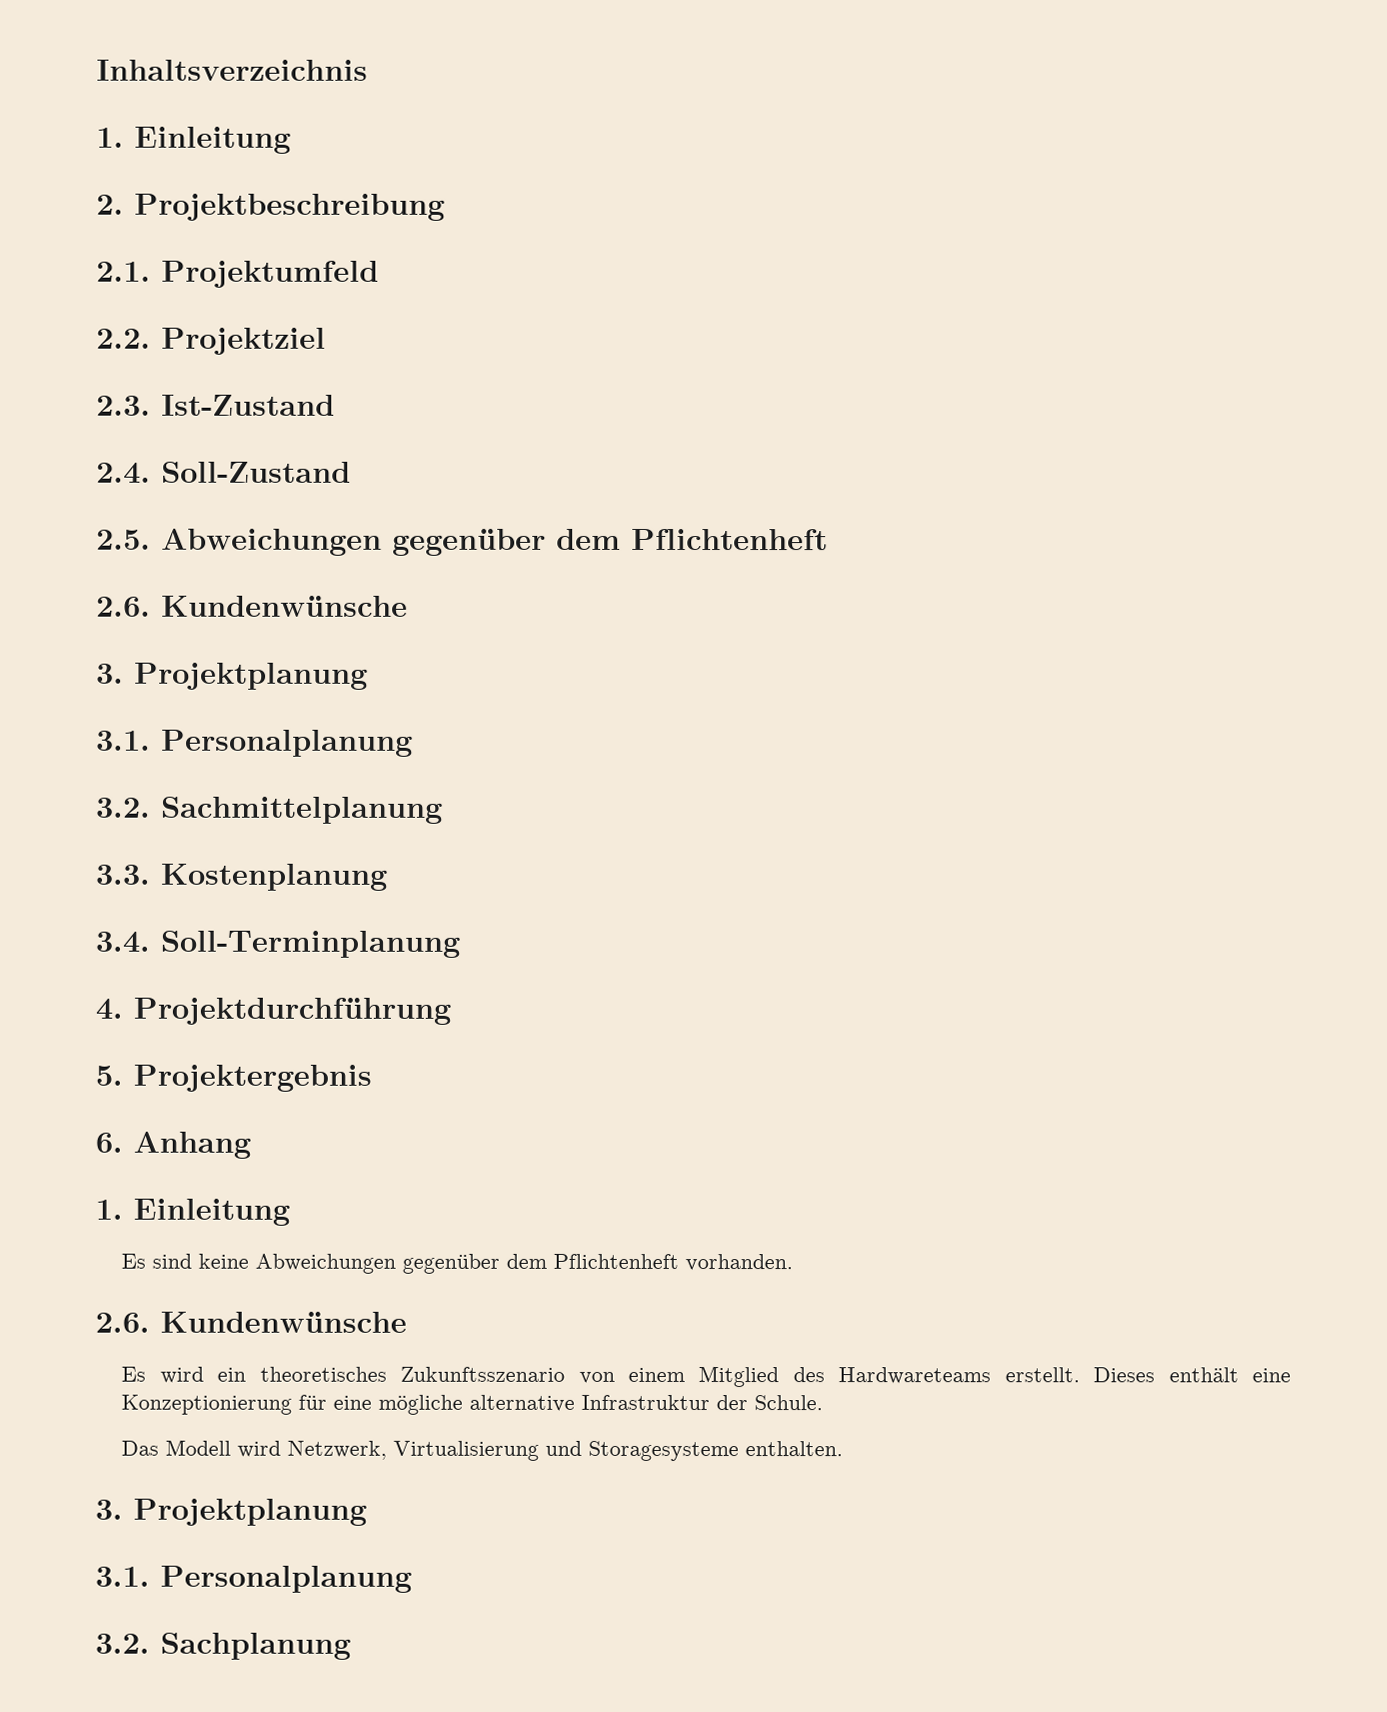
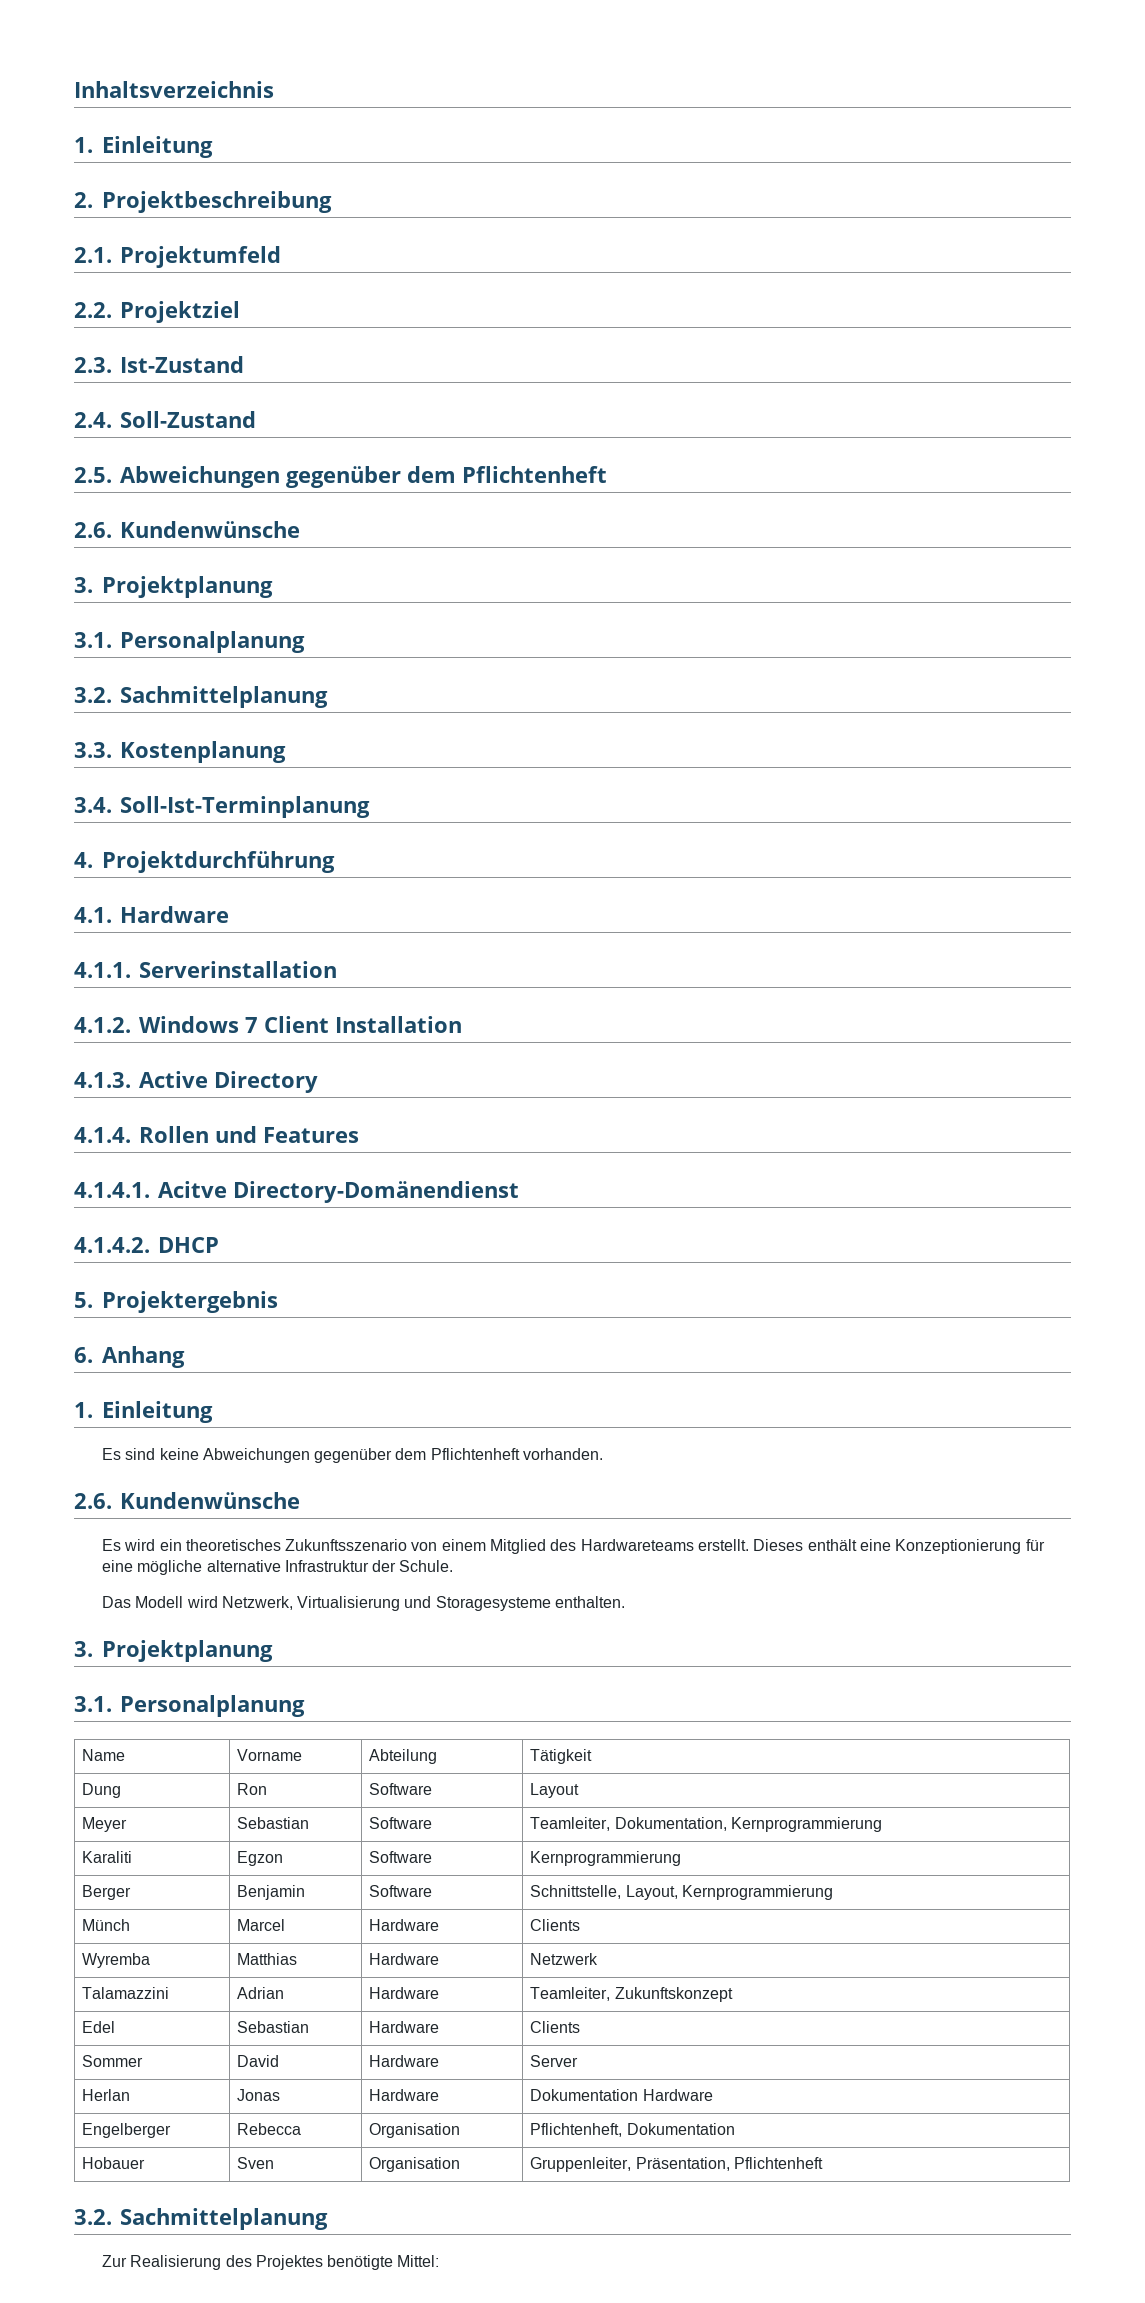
- 3.4. Soll-Terminplanung
+ 3.4. Soll-Ist-Terminplanung
+ 4.1. Hardware
+ 4.1.1. Serverinstallation
+ 4.1.2. Windows 7 Client Installation
+ 4.1.3. Active Directory
+ 4.1.4. Rollen und Features
+ 4.1.4.1. Acitve Directory-Domänendienst
+ 4.1.4.2. DHCP
- 3.2. Sachplanung
+ Name | Vorname | Abteilung | Tätigkeit
+ Dung | Ron | Software | Layout
+ Meyer | Sebastian | Software | Teamleiter, Dokumentation, Kernprogrammierung
+ Karaliti | Egzon | Software | Kernprogrammierung
+ Berger | Benjamin | Software | Schnittstelle, Layout, Kernprogrammierung
+ Münch | Marcel | Hardware | Clients
+ Wyremba | Matthias | Hardware | Netzwerk
+ Talamazzini | Adrian | Hardware | Teamleiter, Zukunftskonzept
+ Edel | Sebastian | Hardware | Clients
+ Sommer | David | Hardware | Server
+ Herlan | Jonas | Hardware | Dokumentation Hardware
+ Engelberger | Rebecca | Organisation | Pflichtenheft, Dokumentation
+ Hobauer | Sven | Organisation | Gruppenleiter, Präsentation, Pflichtenheft
+ 3.2. Sachmittelplanung
+ Zur Realisierung des Projektes benötigte Mittel:

